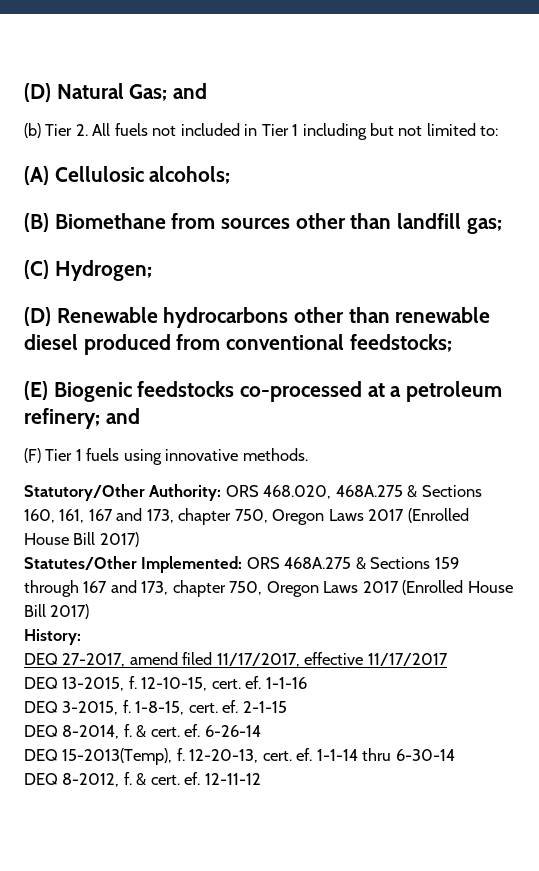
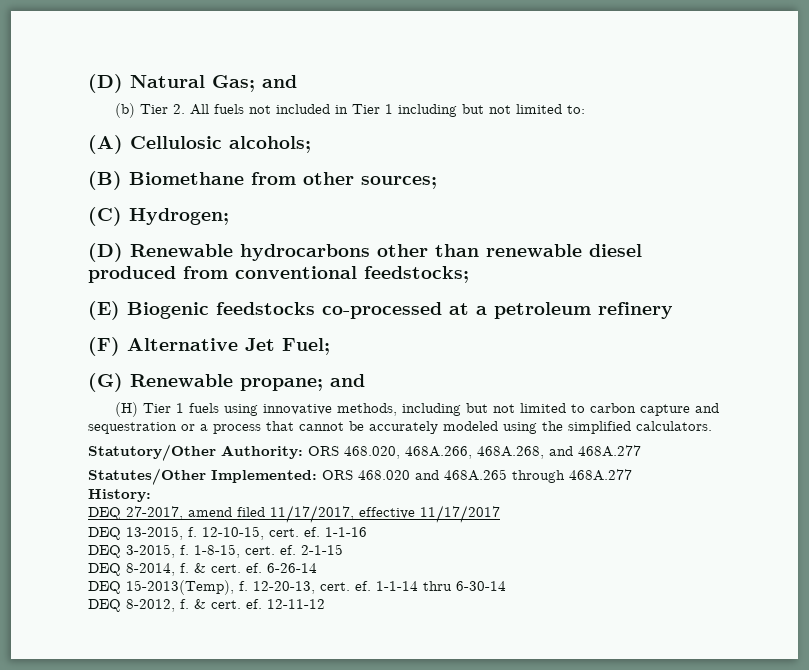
- (B) Biomethane from sources other than landfill gas;
+ (B) Biomethane from other sources;
- (E) Biogenic feedstocks co-processed at a petroleum refinery; and
- (F) Tier 1 fuels using innovative methods.
- Statutory/Other Authority: ORS 468.020, 468A.275 & Sections 160, 161, 167 and 173, chapter 750, Oregon Laws 2017 (Enrolled House Bill 2017)
- Statutes/Other Implemented: ORS 468A.275 & Sections 159 through 167 and 173, chapter 750, Oregon Laws 2017 (Enrolled House Bill 2017)
+ (E) Biogenic feedstocks co-processed at a petroleum refinery
+ (F) Alternative Jet Fuel;
+ (G) Renewable propane; and
+ (H) Tier 1 fuels using innovative methods, including but not limited to carbon capture and sequestration or a process that cannot be accurately modeled using the simplified calculators.
+ Statutory/Other Authority: ORS 468.020, 468A.266, 468A.268, and 468A.277
+ Statutes/Other Implemented: ORS 468.020 and 468A.265 through 468A.277

